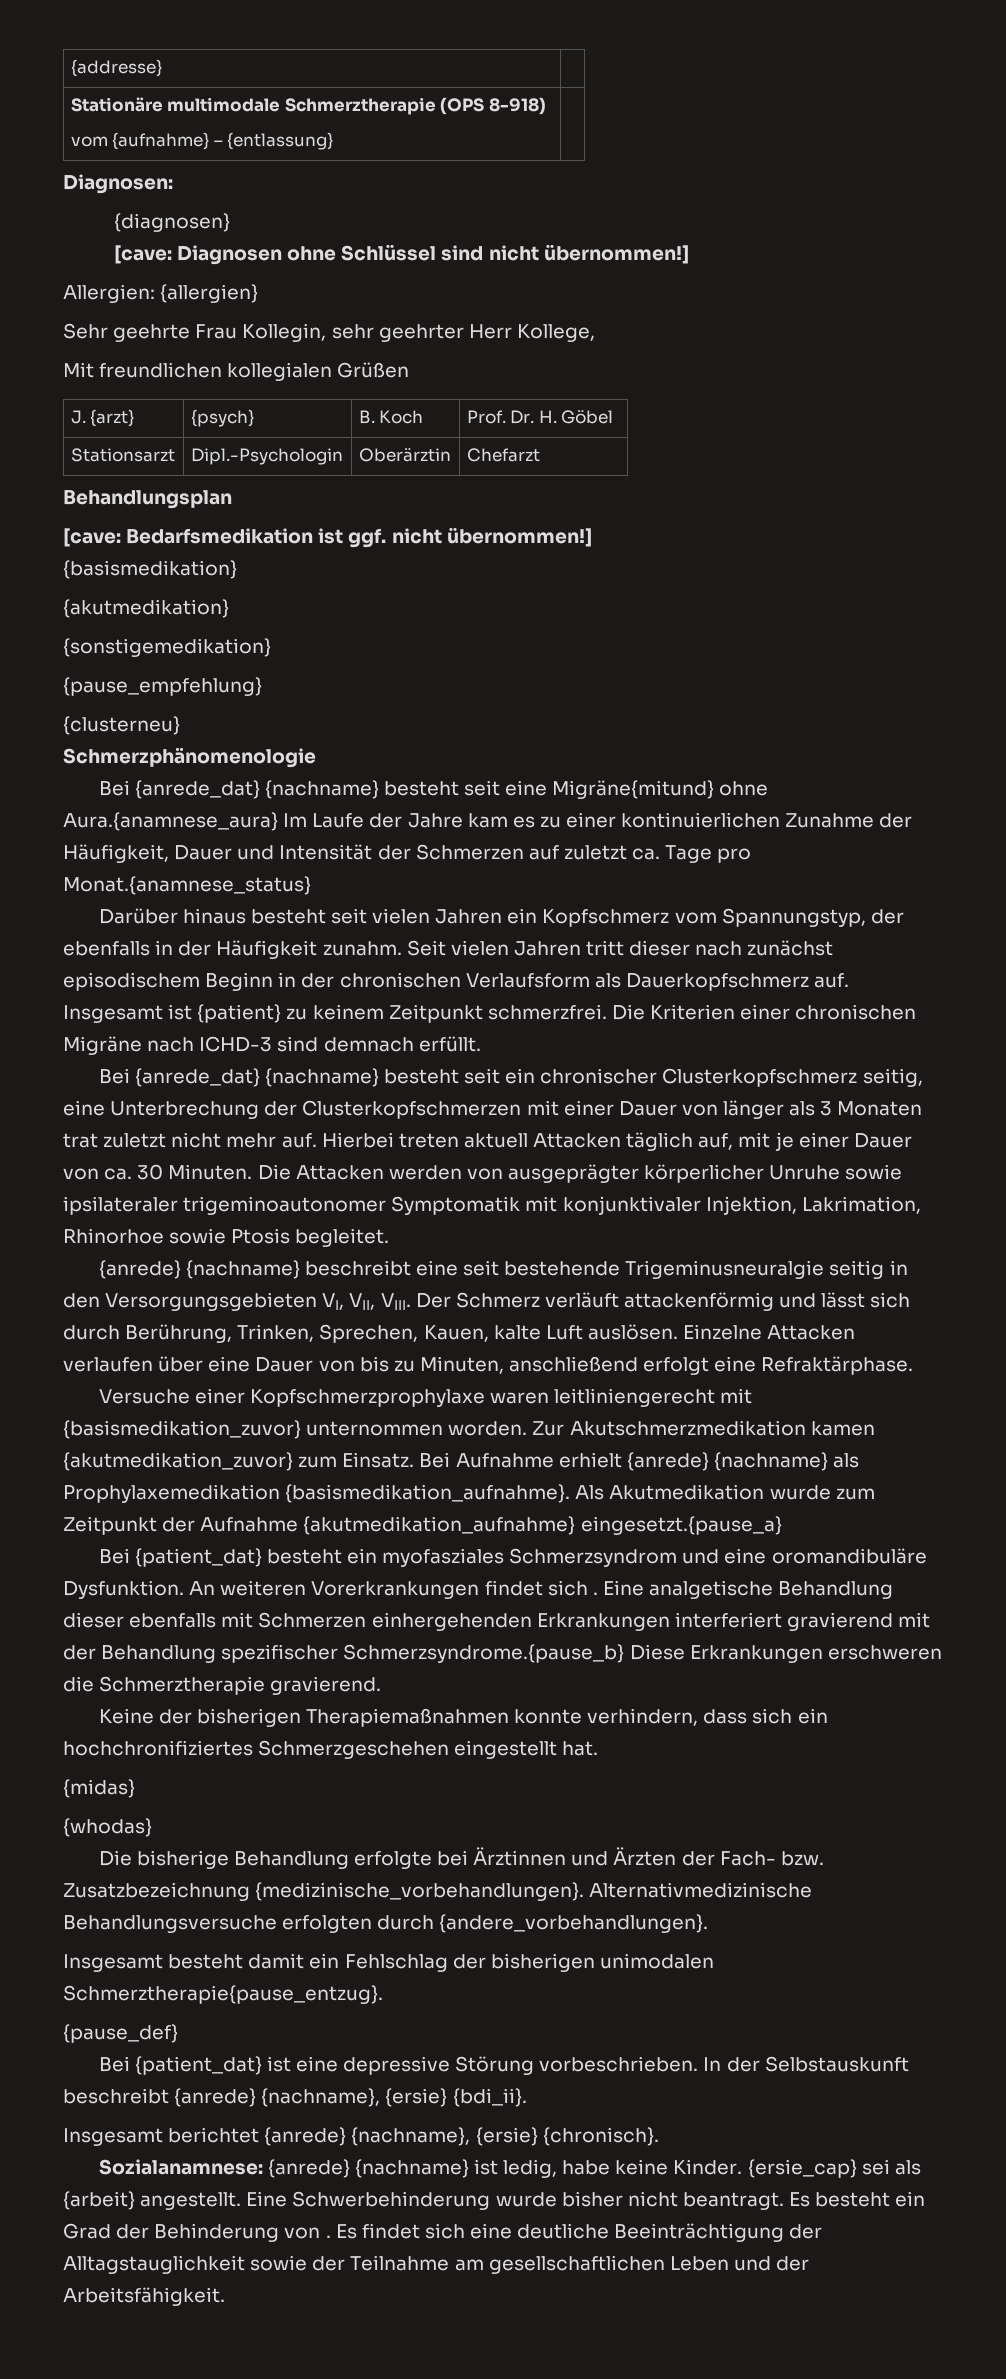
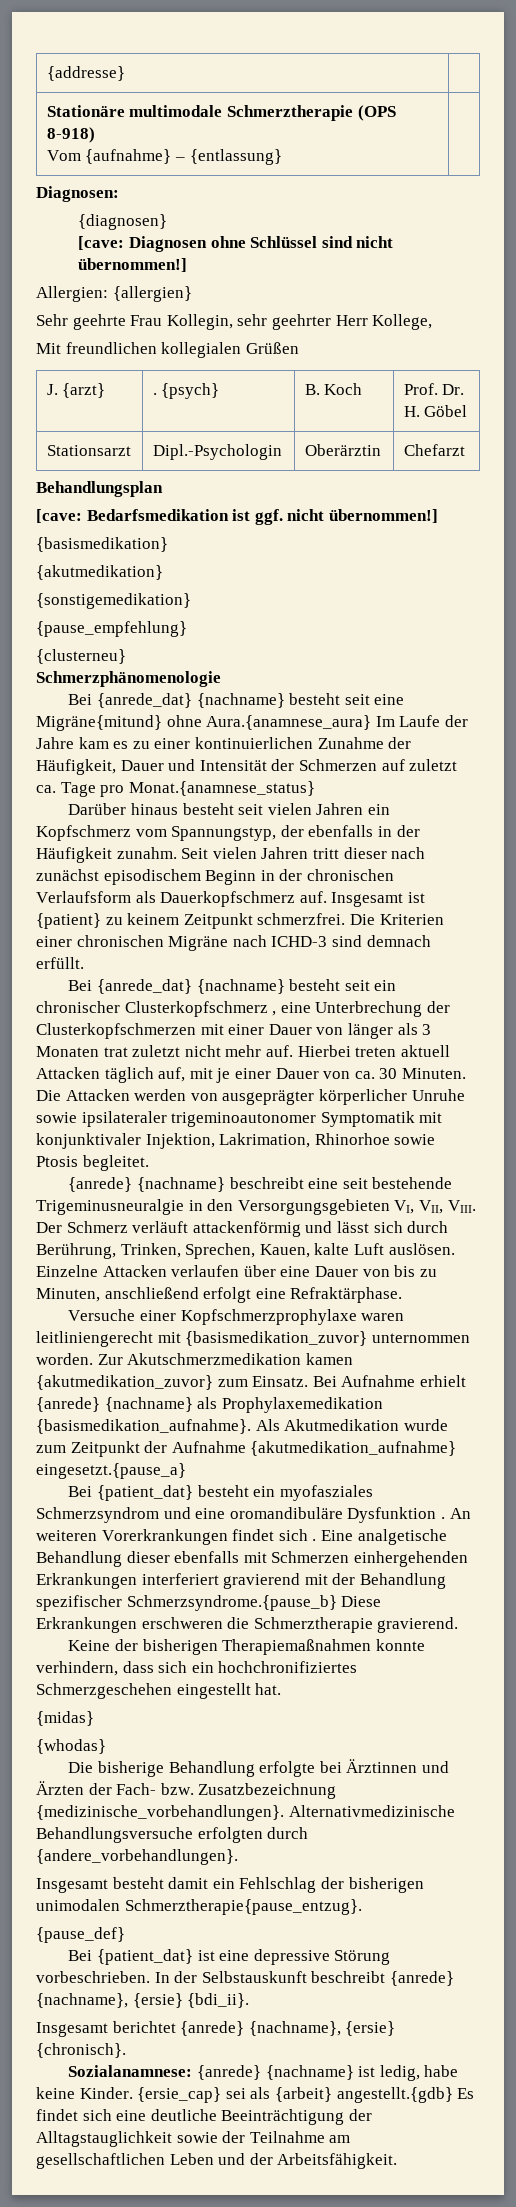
  Stationäre multimodale Schmerztherapie (OPS 8-918)
- vom {aufnahme} – {entlassung} |
+ Vom {aufnahme} – {entlassung} |
- J. {arzt} | {psych} | B. Koch | Prof. Dr. H. Göbel
+ J. {arzt} | . {psych} | B. Koch | Prof. Dr. H. Göbel
- Bei {anrede_dat} {nachname} besteht seit ein chronischer Clusterkopfschmerz seitig, eine Unterbrechung der Clusterkopfschmerzen mit einer Dauer von länger als 3 Monaten trat zuletzt nicht mehr auf.
+ Bei {anrede_dat} {nachname} besteht seit ein chronischer Clusterkopfschmerz , eine Unterbrechung der Clusterkopfschmerzen mit einer Dauer von länger als 3 Monaten trat zuletzt nicht mehr auf.
- {anrede} {nachname} beschreibt eine seit bestehende Trigeminusneuralgie seitig in den Versorgungsgebieten VI, VII, VIII.
+ {anrede} {nachname} beschreibt eine seit bestehende Trigeminusneuralgie in den Versorgungsgebieten VI, VII, VIII.
- Bei {patient_dat} besteht ein myofasziales Schmerzsyndrom und eine oromandibuläre Dysfunktion.
+ Bei {patient_dat} besteht ein myofasziales Schmerzsyndrom und eine oromandibuläre Dysfunktion .
- {ersie_cap} sei als {arbeit} angestellt. Eine Schwerbehinderung wurde bisher nicht beantragt. Es besteht ein Grad der Behinderung von . Es findet sich eine deutliche Beeinträchtigung der Alltagstauglichkeit sowie der Teilnahme am gesellschaftlichen Leben und der Arbeitsfähigkeit.
+ {ersie_cap} sei als {arbeit} angestellt.{gdb} Es findet sich eine deutliche Beeinträchtigung der Alltagstauglichkeit sowie der Teilnahme am gesellschaftlichen Leben und der Arbeitsfähigkeit.

